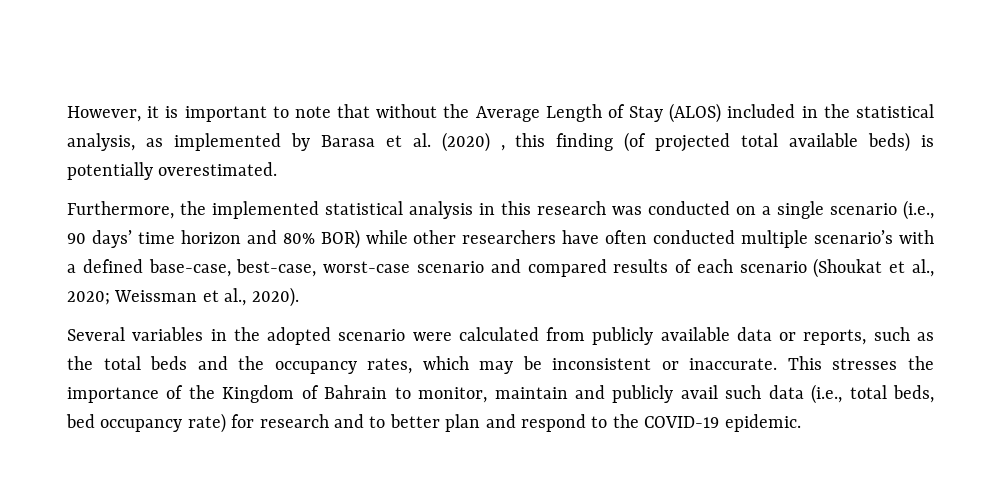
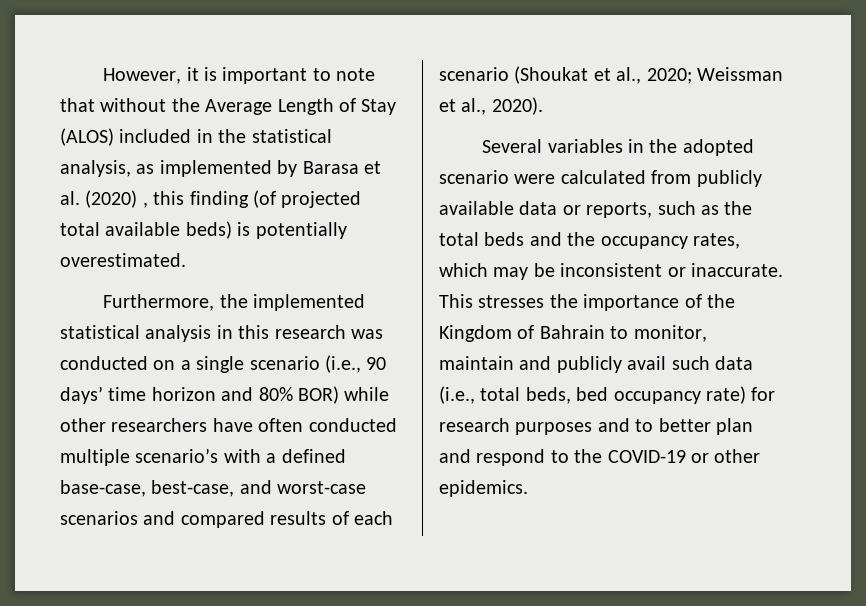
- Furthermore, the implemented statistical analysis in this research was conducted on a single scenario (i.e., 90 days’ time horizon and 80% BOR) while other researchers have often conducted multiple scenario’s with a defined base-case, best-case, worst-case scenario and compared results of each scenario (Shoukat et al., 2020; Weissman et al., 2020).
+ Furthermore, the implemented statistical analysis in this research was conducted on a single scenario (i.e., 90 days’ time horizon and 80% BOR) while other researchers have often conducted multiple scenario’s with a defined base-case, best-case, and worst-case scenarios and compared results of each scenario (Shoukat et al., 2020; Weissman et al., 2020).
- This stresses the importance of the Kingdom of Bahrain to monitor, maintain and publicly avail such data (i.e., total beds, bed occupancy rate) for research and to better plan and respond to the COVID-19 epidemic.
+ This stresses the importance of the Kingdom of Bahrain to monitor, maintain and publicly avail such data (i.e., total beds, bed occupancy rate) for research purposes and to better plan and respond to the COVID-19 or other epidemics.

